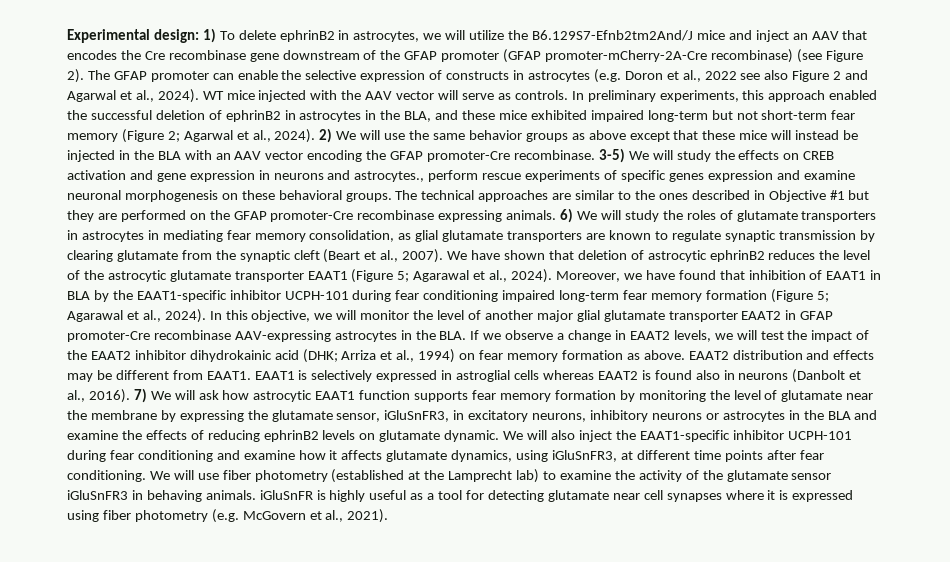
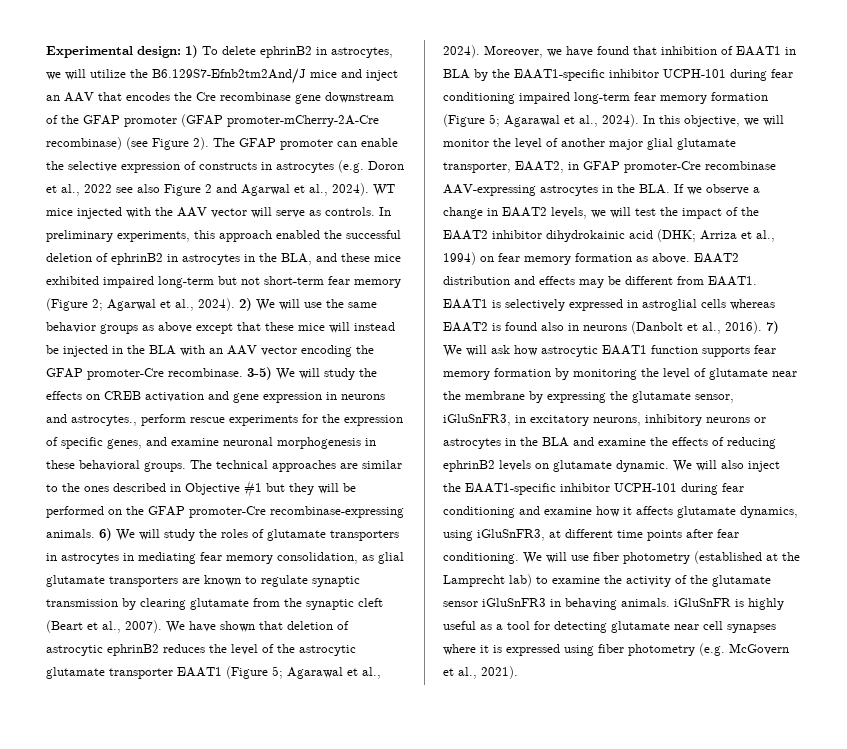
- 3-5) We will study the effects on CREB activation and gene expression in neurons and astrocytes., perform rescue experiments of specific genes expression and examine neuronal morphogenesis on these behavioral groups.
+ 3-5) We will study the effects on CREB activation and gene expression in neurons and astrocytes., perform rescue experiments for the expression of specific genes, and examine neuronal morphogenesis in these behavioral groups.
- The technical approaches are similar to the ones described in Objective #1 but they are performed on the GFAP promoter-Cre recombinase expressing animals.
+ The technical approaches are similar to the ones described in Objective #1 but they will be performed on the GFAP promoter-Cre recombinase-expressing animals.
- In this objective, we will monitor the level of another major glial glutamate transporter EAAT2 in GFAP promoter-Cre recombinase AAV-expressing astrocytes in the BLA. If we observe a change in EAAT2 levels, we will test the impact of the EAAT2 inhibitor dihydrokainic acid (DHK; Arriza et al., 1994) on fear memory formation as above.
+ In this objective, we will monitor the level of another major glial glutamate transporter, EAAT2, in GFAP promoter-Cre recombinase AAV-expressing astrocytes in the BLA. If we observe a change in EAAT2 levels, we will test the impact of the EAAT2 inhibitor dihydrokainic acid (DHK; Arriza et al., 1994) on fear memory formation as above.

